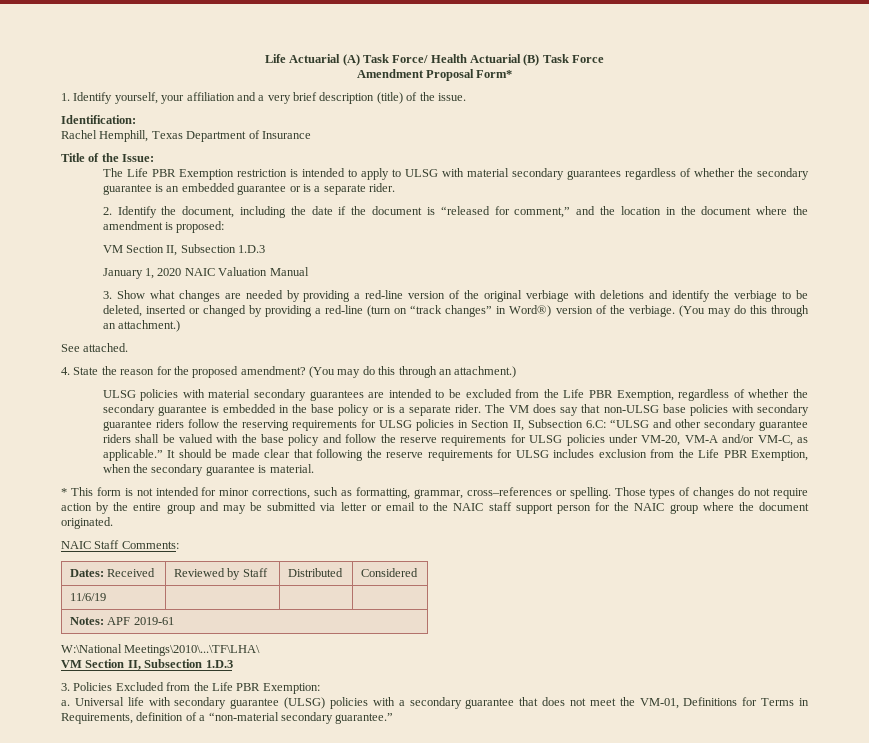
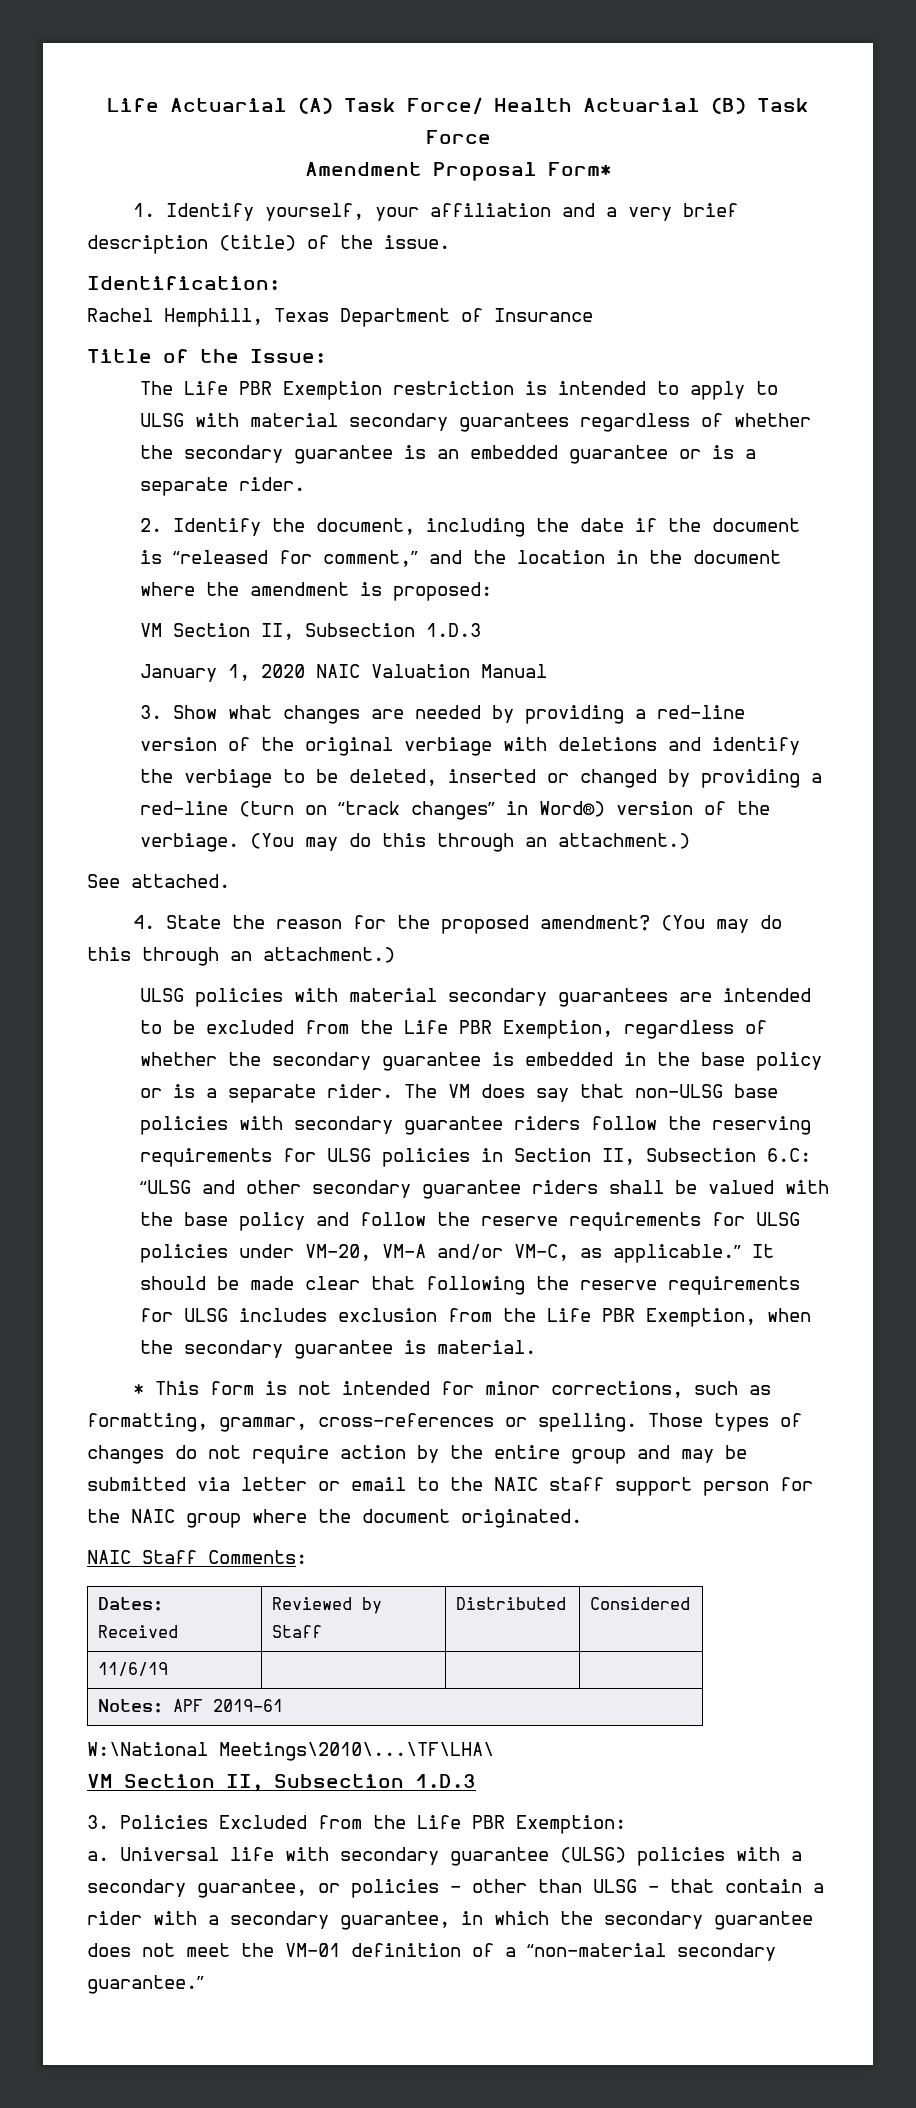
- Universal life with secondary guarantee (ULSG) policies with a secondary guarantee that does not meet the VM-01, Definitions for Terms in Requirements, definition of a “non-material secondary guarantee.”
+ Universal life with secondary guarantee (ULSG) policies with a secondary guarantee, or policies – other than ULSG – that contain a rider with a secondary guarantee, in which the secondary guarantee does not meet the VM-01 definition of a “non-material secondary guarantee.”

